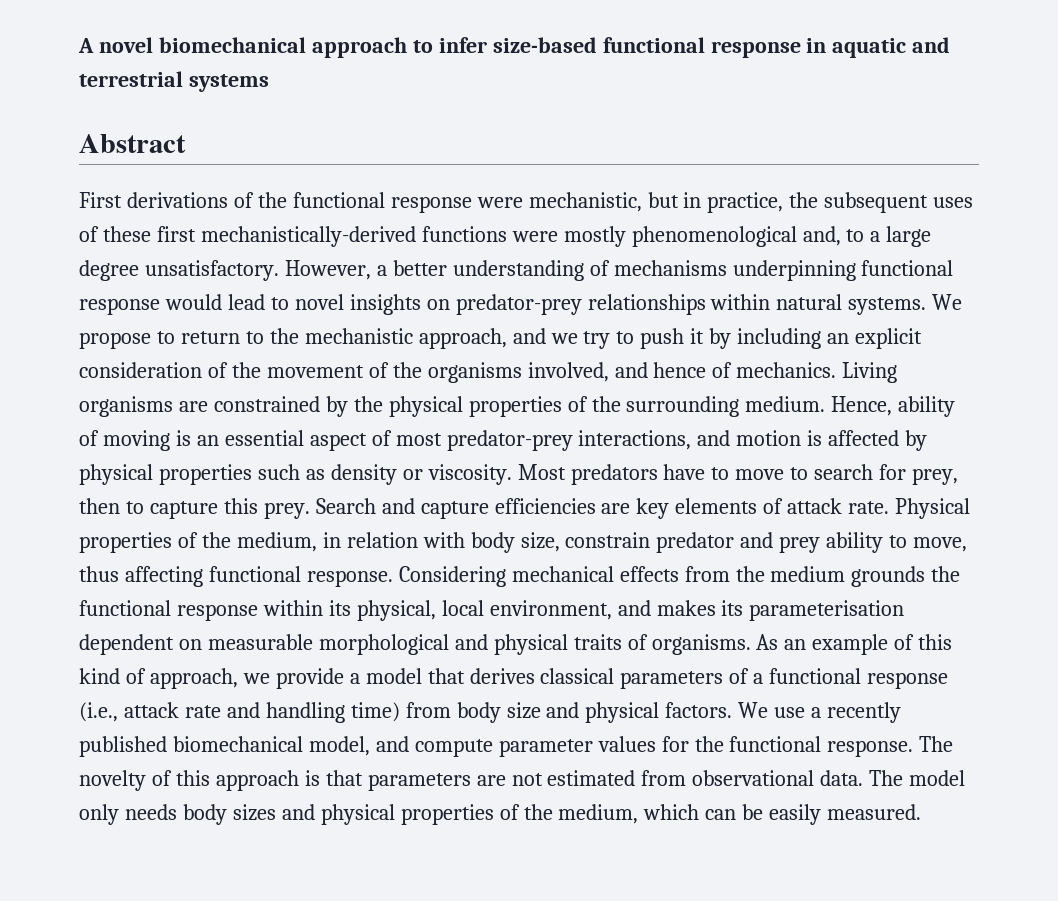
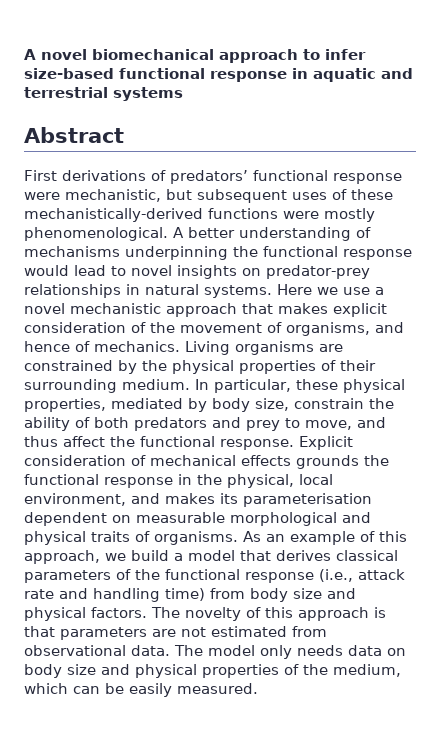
- First derivations of the functional response were mechanistic, but in practice, the subsequent uses of these first mechanistically-derived functions were mostly phenomenological and, to a large degree unsatisfactory. However, a better understanding of mechanisms underpinning functional response would lead to novel insights on predator-prey relationships within natural systems.
+ First derivations of predators’ functional response were mechanistic, but subsequent uses of these mechanistically-derived functions were mostly phenomenological. A better understanding of mechanisms underpinning the functional response would lead to novel insights on predator-prey relationships in natural systems.
- We propose to return to the mechanistic approach, and we try to push it by including an explicit consideration of the movement of the organisms involved, and hence of mechanics.
+ Here we use a novel mechanistic approach that makes explicit consideration of the movement of organisms, and hence of mechanics.
- Living organisms are constrained by the physical properties of the surrounding medium.
+ Living organisms are constrained by the physical properties of their surrounding medium.
- Hence, ability of moving is an essential aspect of most predator-prey interactions, and motion is affected by physical properties such as density or viscosity. Most predators have to move to search for prey, then to capture this prey. Search and capture efficiencies are key elements of attack rate. Physical properties of the medium, in relation with body size, constrain predator and prey ability to move, thus affecting functional response. Considering mechanical effects from the medium grounds the functional response within its physical, local environment, and makes its parameterisation dependent on measurable morphological and physical traits of organisms.
+ In particular, these physical properties, mediated by body size, constrain the ability of both predators and prey to move, and thus affect the functional response. Explicit consideration of mechanical effects grounds the functional response in the physical, local environment, and makes its parameterisation dependent on measurable morphological and physical traits of organisms.
- As an example of this kind of approach, we provide a model that derives classical parameters of a functional response (i.e., attack rate and handling time) from body size and physical factors.
+ As an example of this approach, we build a model that derives classical parameters of the functional response (i.e., attack rate and handling time) from body size and physical factors.
- We use a recently published biomechanical model, and compute parameter values for the functional response.
- The model only needs body sizes and physical properties of the medium, which can be easily measured.
+ The model only needs data on body size and physical properties of the medium, which can be easily measured.

